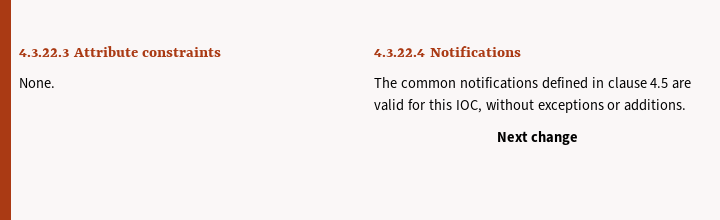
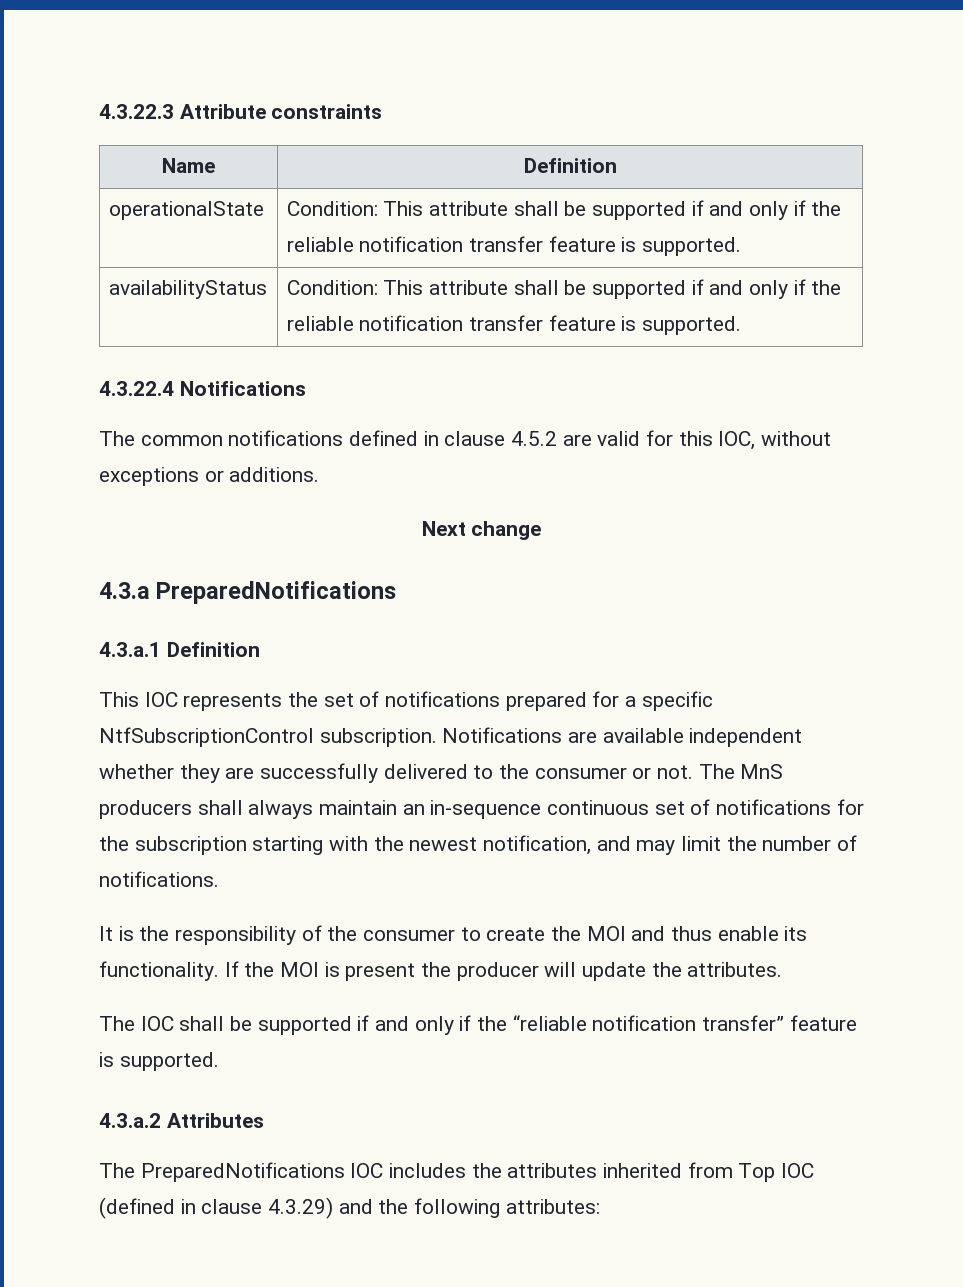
- None.
+ Name | Definition
+ operationalState | Condition: This attribute shall be supported if and only if the reliable notification transfer feature is supported.
+ availabilityStatus | Condition: This attribute shall be supported if and only if the reliable notification transfer feature is supported.
- The common notifications defined in clause 4.5 are valid for this IOC, without exceptions or additions.
+ The common notifications defined in clause 4.5.2 are valid for this IOC, without exceptions or additions.
+ 4.3.a PreparedNotifications
+ 4.3.a.1 Definition
+ This IOC represents the set of notifications prepared for a specific NtfSubscriptionControl subscription. Notifications are available independent whether they are successfully delivered to the consumer or not. The MnS producers shall always maintain an in-sequence continuous set of notifications for the subscription starting with the newest notification, and may limit the number of notifications.
+ It is the responsibility of the consumer to create the MOI and thus enable its functionality. If the MOI is present the producer will update the attributes.
+ The IOC shall be supported if and only if the “reliable notification transfer” feature is supported.
+ 4.3.a.2 Attributes
+ The PreparedNotifications IOC includes the attributes inherited from Top IOC (defined in clause 4.3.29) and the following attributes:

